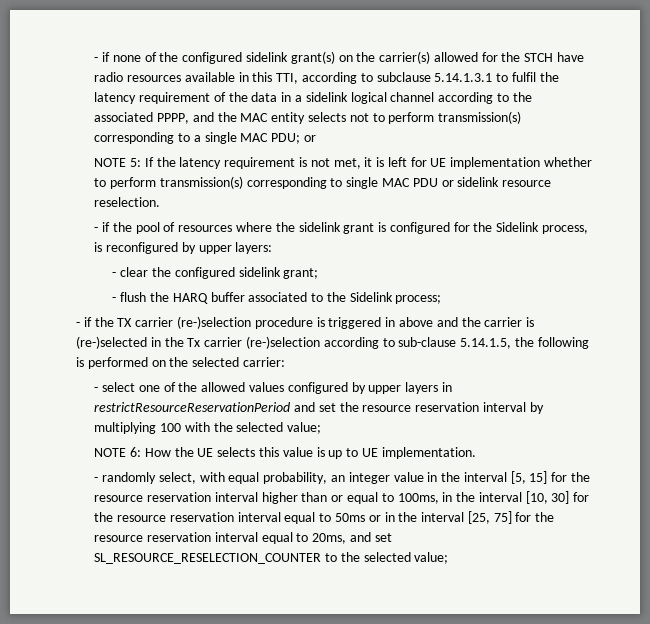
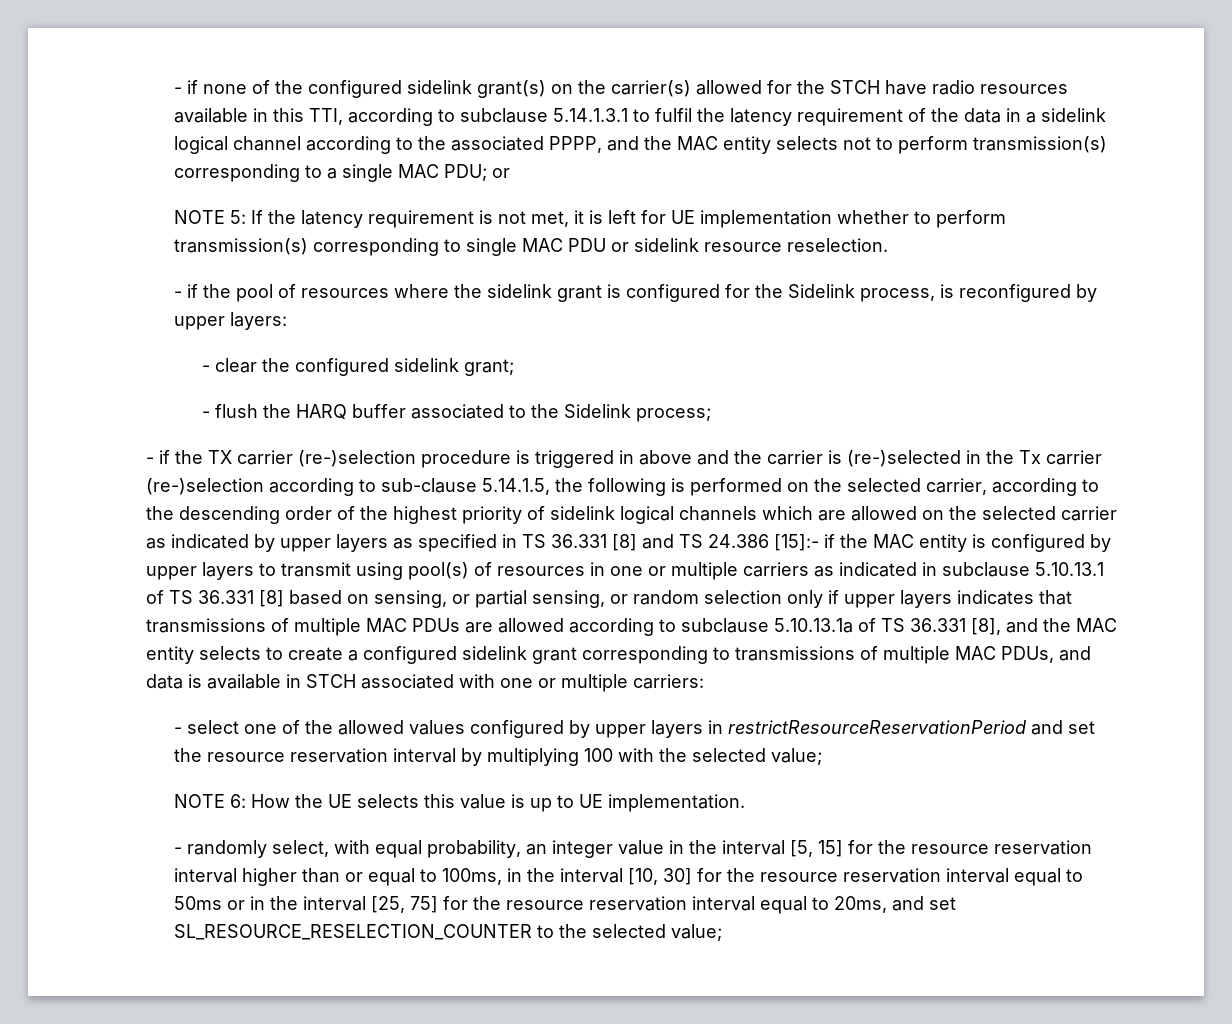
- - if the TX carrier (re-)selection procedure is triggered in above and the carrier is (re-)selected in the Tx carrier (re-)selection according to sub-clause 5.14.1.5, the following is performed on the selected carrier:
+ - if the TX carrier (re-)selection procedure is triggered in above and the carrier is (re-)selected in the Tx carrier (re-)selection according to sub-clause 5.14.1.5, the following is performed on the selected carrier, according to the descending order of the highest priority of sidelink logical channels which are allowed on the selected carrier as indicated by upper layers as specified in TS 36.331 [8] and TS 24.386 [15]:- if the MAC entity is configured by upper layers to transmit using pool(s) of resources in one or multiple carriers as indicated in subclause 5.10.13.1 of TS 36.331 [8] based on sensing, or partial sensing, or random selection only if upper layers indicates that transmissions of multiple MAC PDUs are allowed according to subclause 5.10.13.1a of TS 36.331 [8], and the MAC entity selects to create a configured sidelink grant corresponding to transmissions of multiple MAC PDUs, and data is available in STCH associated with one or multiple carriers:

